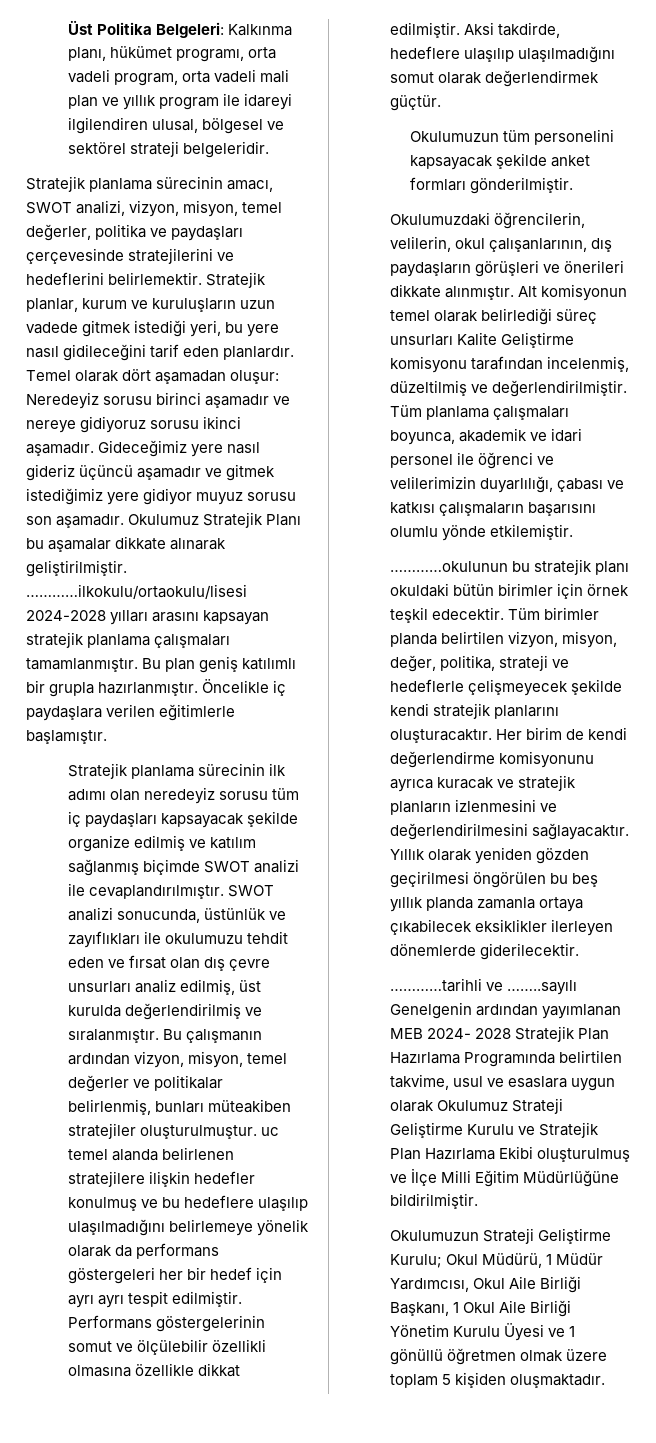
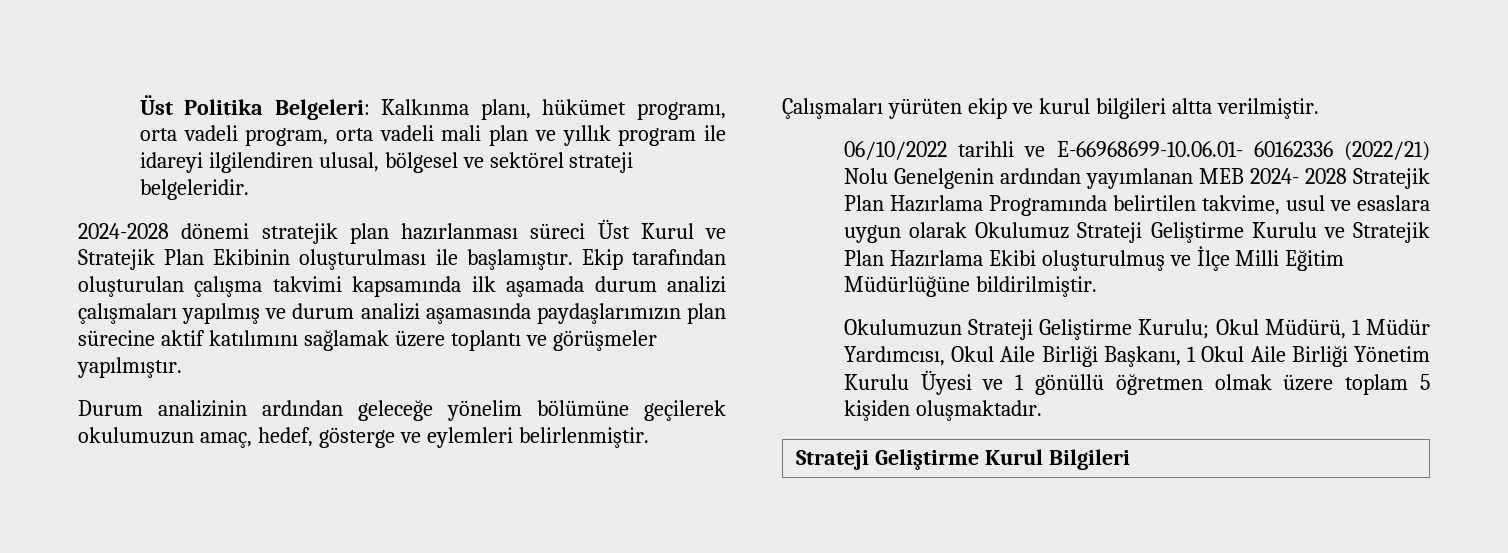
- Stratejik planlama sürecinin amacı, SWOT analizi, vizyon, misyon, temel değerler, politika ve paydaşları çerçevesinde stratejilerini ve hedeflerini belirlemektir. Stratejik planlar, kurum ve kuruluşların uzun vadede gitmek istediği yeri, bu yere nasıl gidileceğini tarif eden planlardır. Temel olarak dört aşamadan oluşur: Neredeyiz sorusu birinci aşamadır ve nereye gidiyoruz sorusu ikinci aşamadır. Gideceğimiz yere nasıl gideriz üçüncü aşamadır ve gitmek istediğimiz yere gidiyor muyuz sorusu son aşamadır. Okulumuz Stratejik Planı bu aşamalar dikkate alınarak geliştirilmiştir. …………ilkokulu/ortaokulu/lisesi 2024-2028 yılları arasını kapsayan stratejik planlama çalışmaları tamamlanmıştır. Bu plan geniş katılımlı bir grupla hazırlanmıştır. Öncelikle iç paydaşlara verilen eğitimlerle başlamıştır.
- Stratejik planlama sürecinin ilk adımı olan neredeyiz sorusu tüm iç paydaşları kapsayacak şekilde organize edilmiş ve katılım sağlanmış biçimde SWOT analizi ile cevaplandırılmıştır. SWOT analizi sonucunda, üstünlük ve zayıflıkları ile okulumuzu tehdit eden ve fırsat olan dış çevre unsurları analiz edilmiş, üst kurulda değerlendirilmiş ve sıralanmıştır. Bu çalışmanın ardından vizyon, misyon, temel değerler ve politikalar belirlenmiş, bunları müteakiben stratejiler oluşturulmuştur. uc temel alanda belirlenen stratejilere ilişkin hedefler konulmuş ve bu hedeflere ulaşılıp ulaşılmadığını belirlemeye yönelik olarak da performans göstergeleri her bir hedef için ayrı ayrı tespit edilmiştir. Performans göstergelerinin somut ve ölçülebilir özellikli olmasına özellikle dikkat edilmiştir. Aksi takdirde, hedeflere ulaşılıp ulaşılmadığını somut olarak değerlendirmek güçtür.
- Okulumuzun tüm personelini kapsayacak şekilde anket formları gönderilmiştir.
- Okulumuzdaki öğrencilerin, velilerin, okul çalışanlarının, dış paydaşların görüşleri ve önerileri dikkate alınmıştır. Alt komisyonun temel olarak belirlediği süreç unsurları Kalite Geliştirme komisyonu tarafından incelenmiş, düzeltilmiş ve değerlendirilmiştir. Tüm planlama çalışmaları boyunca, akademik ve idari personel ile öğrenci ve velilerimizin duyarlılığı, çabası ve katkısı çalışmaların başarısını olumlu yönde etkilemiştir.
- …………okulunun bu stratejik planı okuldaki bütün birimler için örnek teşkil edecektir. Tüm birimler planda belirtilen vizyon, misyon, değer, politika, strateji ve hedeflerle çelişmeyecek şekilde kendi stratejik planlarını oluşturacaktır. Her birim de kendi değerlendirme komisyonunu ayrıca kuracak ve stratejik planların izlenmesini ve değerlendirilmesini sağlayacaktır. Yıllık olarak yeniden gözden geçirilmesi öngörülen bu beş yıllık planda zamanla ortaya çıkabilecek eksiklikler ilerleyen dönemlerde giderilecektir.
- …………tarihli ve ……..sayılı Genelgenin ardından yayımlanan MEB 2024- 2028 Stratejik Plan Hazırlama Programında belirtilen takvime, usul ve esaslara uygun olarak Okulumuz Strateji Geliştirme Kurulu ve Stratejik Plan Hazırlama Ekibi oluşturulmuş ve İlçe Milli Eğitim Müdürlüğüne bildirilmiştir.
+ 2024-2028 dönemi stratejik plan hazırlanması süreci Üst Kurul ve Stratejik Plan Ekibinin oluşturulması ile başlamıştır. Ekip tarafından oluşturulan çalışma takvimi kapsamında ilk aşamada durum analizi çalışmaları yapılmış ve durum analizi aşamasında paydaşlarımızın plan sürecine aktif katılımını sağlamak üzere toplantı ve görüşmeler yapılmıştır.
+ Durum analizinin ardından geleceğe yönelim bölümüne geçilerek okulumuzun amaç, hedef, gösterge ve eylemleri belirlenmiştir. Çalışmaları yürüten ekip ve kurul bilgileri altta verilmiştir.
+ 06/10/2022 tarihli ve E-66968699-10.06.01- 60162336 (2022/21) Nolu Genelgenin ardından yayımlanan MEB 2024- 2028 Stratejik Plan Hazırlama Programında belirtilen takvime, usul ve esaslara uygun olarak Okulumuz Strateji Geliştirme Kurulu ve Stratejik Plan Hazırlama Ekibi oluşturulmuş ve İlçe Milli Eğitim Müdürlüğüne bildirilmiştir.
+ Strateji Geliştirme Kurul Bilgileri

